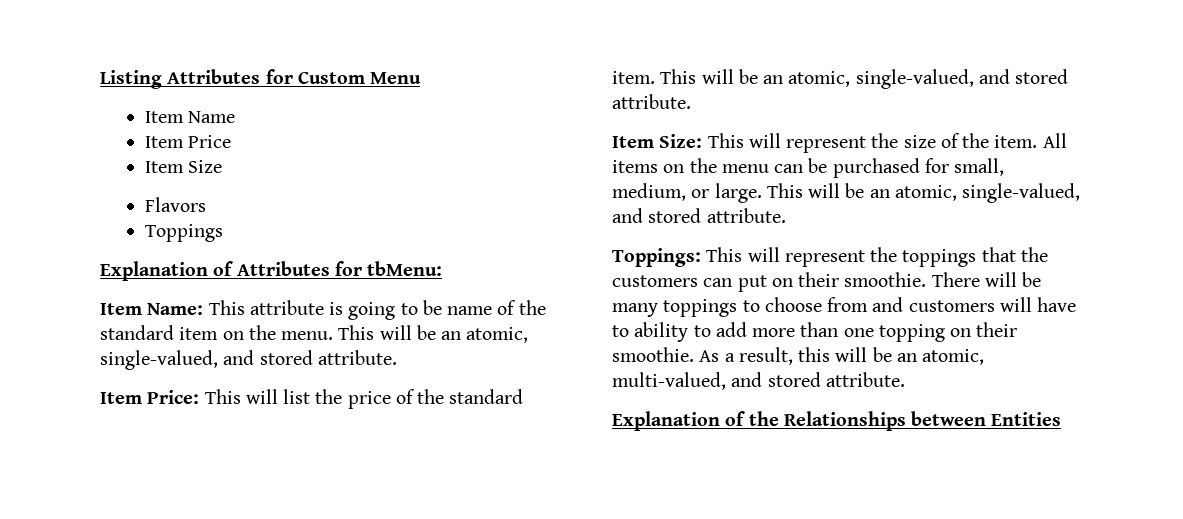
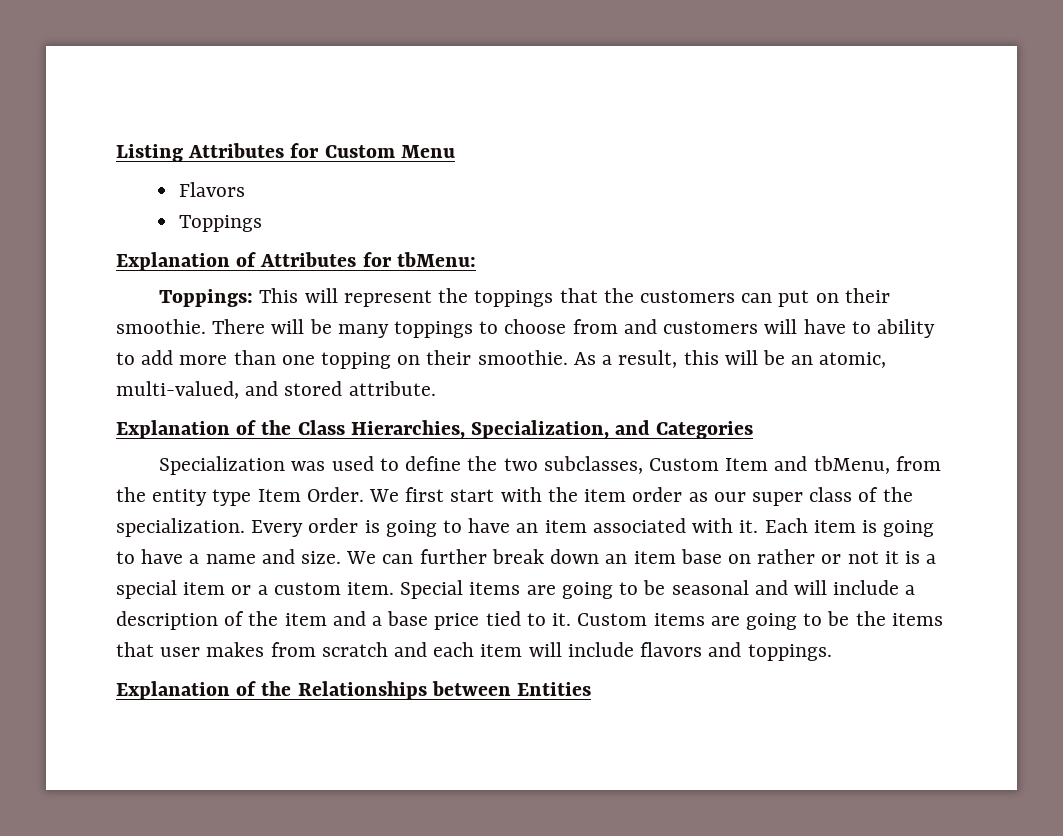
- Item Name
- Item Price
- Item Size
- Item Name: This attribute is going to be name of the standard item on the menu. This will be an atomic, single-valued, and stored attribute.
- Item Price: This will list the price of the standard item. This will be an atomic, single-valued, and stored attribute.
- Item Size: This will represent the size of the item. All items on the menu can be purchased for small, medium, or large. This will be an atomic, single-valued, and stored attribute.
+ Explanation of the Class Hierarchies, Specialization, and Categories
+ Specialization was used to define the two subclasses, Custom Item and tbMenu, from the entity type Item Order. We first start with the item order as our super class of the specialization. Every order is going to have an item associated with it. Each item is going to have a name and size. We can further break down an item base on rather or not it is a special item or a custom item. Special items are going to be seasonal and will include a description of the item and a base price tied to it. Custom items are going to be the items that user makes from scratch and each item will include flavors and toppings.

